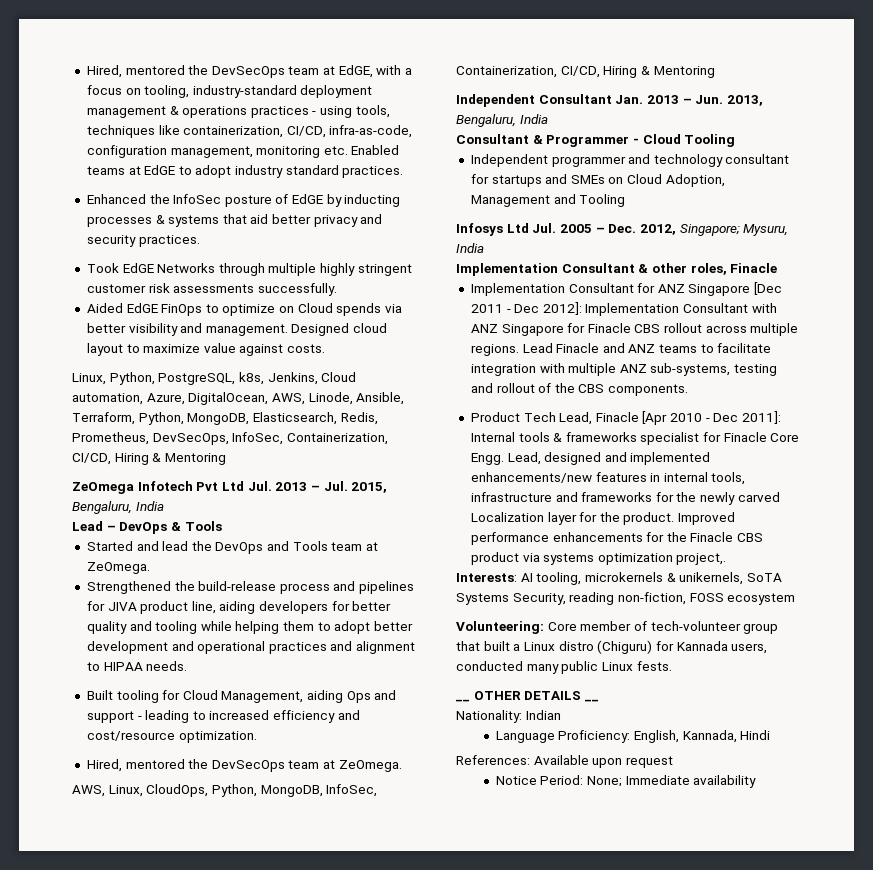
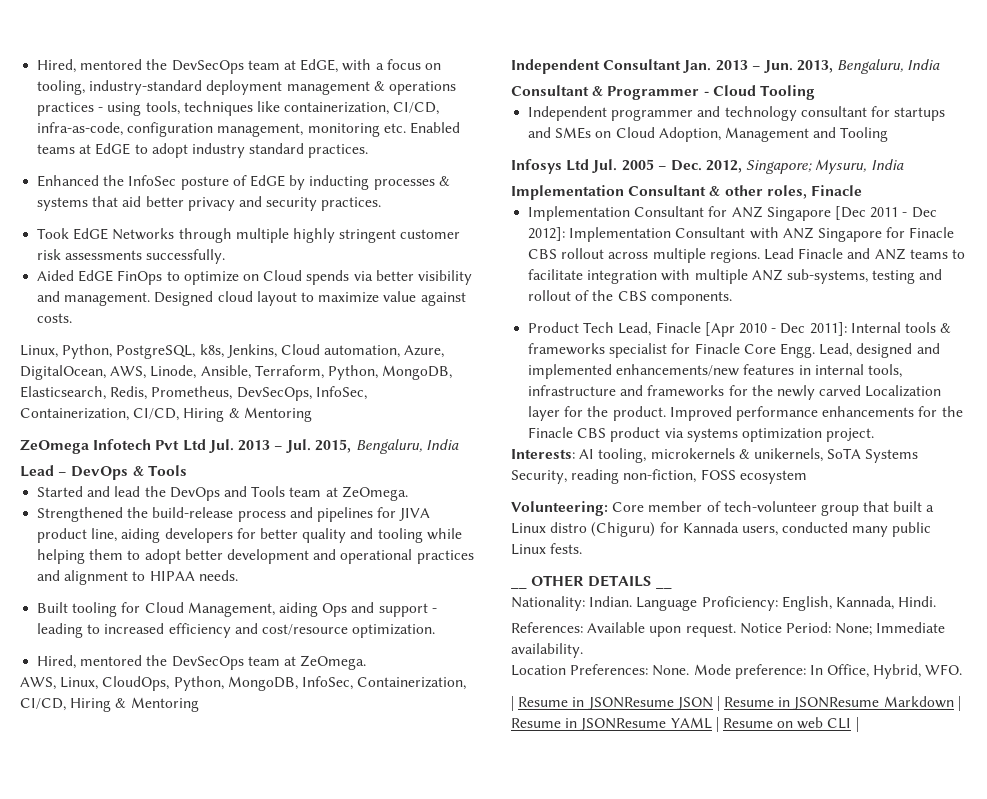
- Improved performance enhancements for the Finacle CBS product via systems optimization project,.
+ Improved performance enhancements for the Finacle CBS product via systems optimization project.
- Nationality: Indian
- Language Proficiency: English, Kannada, Hindi
+ Nationality: Indian. Language Proficiency: English, Kannada, Hindi.
- References: Available upon request
- Notice Period: None; Immediate availability
+ References: Available upon request. Notice Period: None; Immediate availability.
+ Location Preferences: None. Mode preference: In Office, Hybrid, WFO.
+ | Resume in JSONResume JSON | Resume in JSONResume Markdown | Resume in JSONResume YAML | Resume on web CLI |

